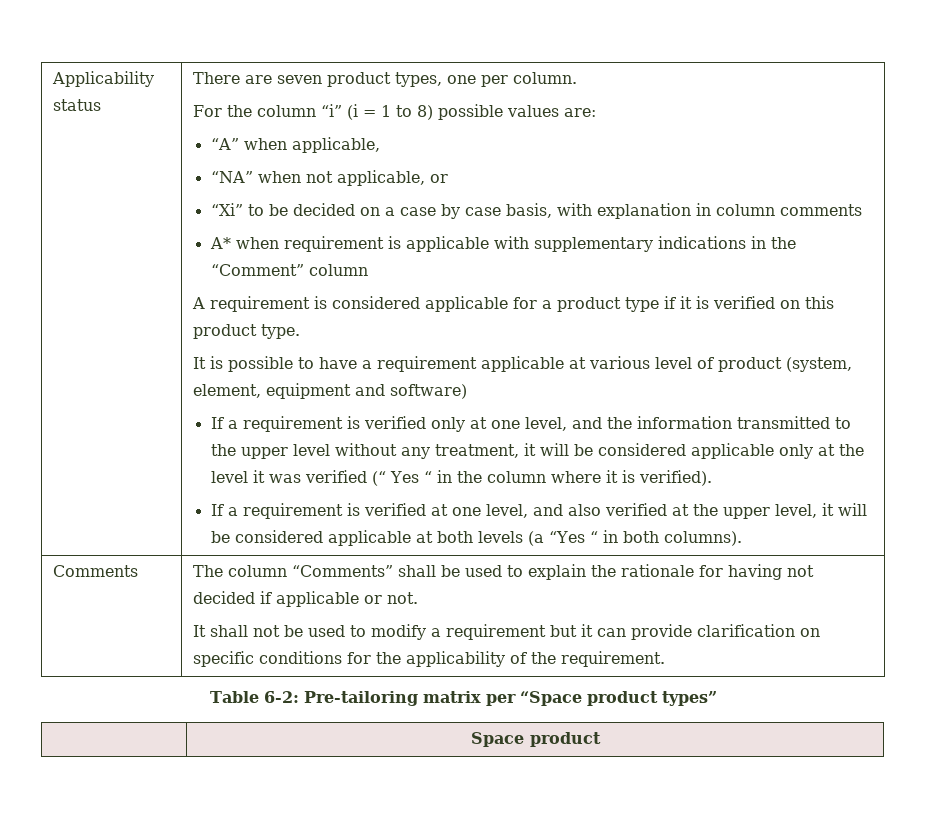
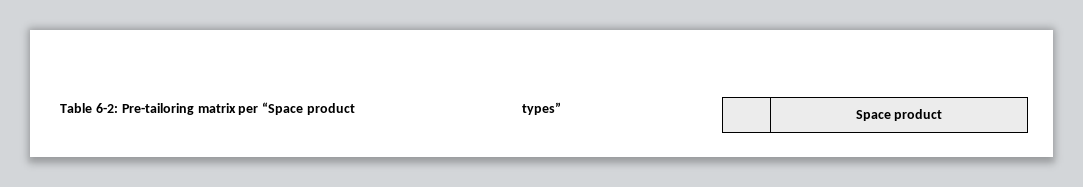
- Applicability status | There are seven product types, one per column.
- For the column “i” (i = 1 to 8) possible values are:
- “A” when applicable,
- “NA” when not applicable, or
- “Xi” to be decided on a case by case basis, with explanation in column comments
- A* when requirement is applicable with supplementary indications in the “Comment” column
- A requirement is considered applicable for a product type if it is verified on this product type.
- It is possible to have a requirement applicable at various level of product (system, element, equipment and software)
- If a requirement is verified only at one level, and the information transmitted to the upper level without any treatment, it will be considered applicable only at the level it was verified (“ Yes “ in the column where it is verified).
- If a requirement is verified at one level, and also verified at the upper level, it will be considered applicable at both levels (a “Yes “ in both columns).
- Comments | The column “Comments” shall be used to explain the rationale for having not decided if applicable or not.
- It shall not be used to modify a requirement but it can provide clarification on specific conditions for the applicability of the requirement.

